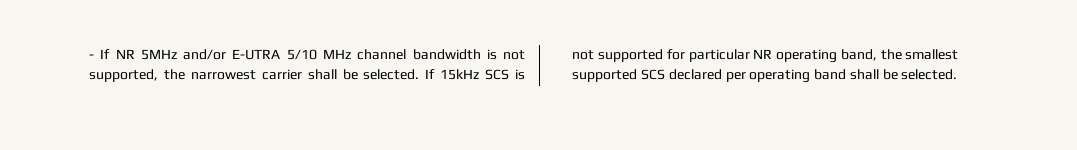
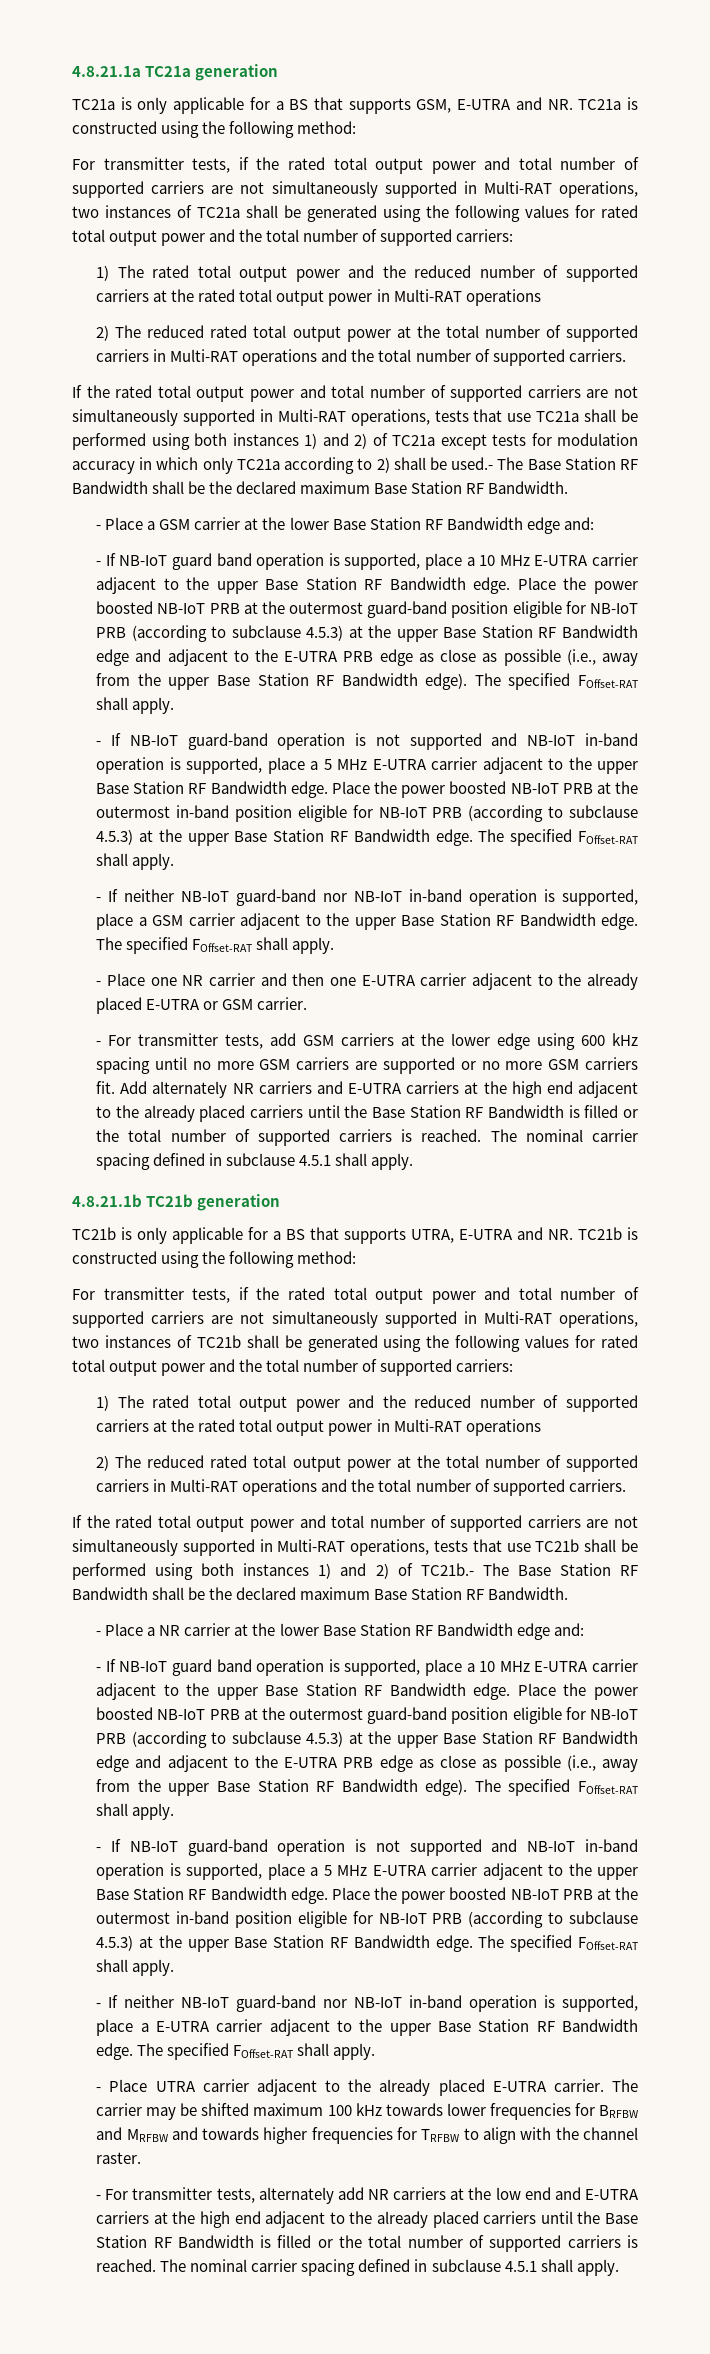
- - If NR 5MHz and/or E-UTRA 5/10 MHz channel bandwidth is not supported, the narrowest carrier shall be selected. If 15kHz SCS is not supported for particular NR operating band, the smallest supported SCS declared per operating band shall be selected.
+ 4.8.21.1a TC21a generation
+ TC21a is only applicable for a BS that supports GSM, E-UTRA and NR. TC21a is constructed using the following method:
+ For transmitter tests, if the rated total output power and total number of supported carriers are not simultaneously supported in Multi-RAT operations, two instances of TC21a shall be generated using the following values for rated total output power and the total number of supported carriers:
+ 1) The rated total output power and the reduced number of supported carriers at the rated total output power in Multi-RAT operations
+ 2) The reduced rated total output power at the total number of supported carriers in Multi-RAT operations and the total number of supported carriers.
+ If the rated total output power and total number of supported carriers are not simultaneously supported in Multi-RAT operations, tests that use TC21a shall be performed using both instances 1) and 2) of TC21a except tests for modulation accuracy in which only TC21a according to 2) shall be used.- The Base Station RF Bandwidth shall be the declared maximum Base Station RF Bandwidth.
+ - Place a GSM carrier at the lower Base Station RF Bandwidth edge and:
+ - If NB-IoT guard band operation is supported, place a 10 MHz E-UTRA carrier adjacent to the upper Base Station RF Bandwidth edge. Place the power boosted NB-IoT PRB at the outermost guard-band position eligible for NB-IoT PRB (according to subclause 4.5.3) at the upper Base Station RF Bandwidth edge and adjacent to the E-UTRA PRB edge as close as possible (i.e., away from the upper Base Station RF Bandwidth edge). The specified FOffset-RAT shall apply.
+ - If NB-IoT guard-band operation is not supported and NB-IoT in-band operation is supported, place a 5 MHz E-UTRA carrier adjacent to the upper Base Station RF Bandwidth edge. Place the power boosted NB-IoT PRB at the outermost in-band position eligible for NB-IoT PRB (according to subclause 4.5.3) at the upper Base Station RF Bandwidth edge. The specified FOffset-RAT shall apply.
+ - If neither NB-IoT guard-band nor NB-IoT in-band operation is supported, place a GSM carrier adjacent to the upper Base Station RF Bandwidth edge. The specified FOffset-RAT shall apply.
+ - Place one NR carrier and then one E-UTRA carrier adjacent to the already placed E-UTRA or GSM carrier.
+ - For transmitter tests, add GSM carriers at the lower edge using 600 kHz spacing until no more GSM carriers are supported or no more GSM carriers fit. Add alternately NR carriers and E-UTRA carriers at the high end adjacent to the already placed carriers until the Base Station RF Bandwidth is filled or the total number of supported carriers is reached. The nominal carrier spacing defined in subclause 4.5.1 shall apply.
+ 4.8.21.1b TC21b generation
+ TC21b is only applicable for a BS that supports UTRA, E-UTRA and NR. TC21b is constructed using the following method:
+ For transmitter tests, if the rated total output power and total number of supported carriers are not simultaneously supported in Multi-RAT operations, two instances of TC21b shall be generated using the following values for rated total output power and the total number of supported carriers:
+ 1) The rated total output power and the reduced number of supported carriers at the rated total output power in Multi-RAT operations
+ 2) The reduced rated total output power at the total number of supported carriers in Multi-RAT operations and the total number of supported carriers.
+ If the rated total output power and total number of supported carriers are not simultaneously supported in Multi-RAT operations, tests that use TC21b shall be performed using both instances 1) and 2) of TC21b.- The Base Station RF Bandwidth shall be the declared maximum Base Station RF Bandwidth.
+ - Place a NR carrier at the lower Base Station RF Bandwidth edge and:
+ - If NB-IoT guard band operation is supported, place a 10 MHz E-UTRA carrier adjacent to the upper Base Station RF Bandwidth edge. Place the power boosted NB-IoT PRB at the outermost guard-band position eligible for NB-IoT PRB (according to subclause 4.5.3) at the upper Base Station RF Bandwidth edge and adjacent to the E-UTRA PRB edge as close as possible (i.e., away from the upper Base Station RF Bandwidth edge). The specified FOffset-RAT shall apply.
+ - If NB-IoT guard-band operation is not supported and NB-IoT in-band operation is supported, place a 5 MHz E-UTRA carrier adjacent to the upper Base Station RF Bandwidth edge. Place the power boosted NB-IoT PRB at the outermost in-band position eligible for NB-IoT PRB (according to subclause 4.5.3) at the upper Base Station RF Bandwidth edge. The specified FOffset-RAT shall apply.
+ - If neither NB-IoT guard-band nor NB-IoT in-band operation is supported, place a E-UTRA carrier adjacent to the upper Base Station RF Bandwidth edge. The specified FOffset-RAT shall apply.
+ - Place UTRA carrier adjacent to the already placed E-UTRA carrier. The carrier may be shifted maximum 100 kHz towards lower frequencies for BRFBW and MRFBW and towards higher frequencies for TRFBW to align with the channel raster.
+ - For transmitter tests, alternately add NR carriers at the low end and E-UTRA carriers at the high end adjacent to the already placed carriers until the Base Station RF Bandwidth is filled or the total number of supported carriers is reached. The nominal carrier spacing defined in subclause 4.5.1 shall apply.

